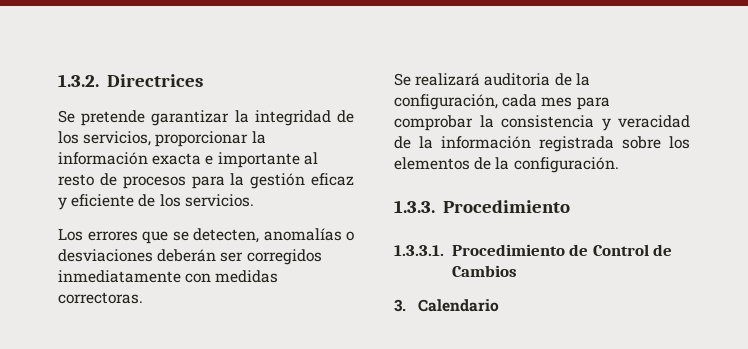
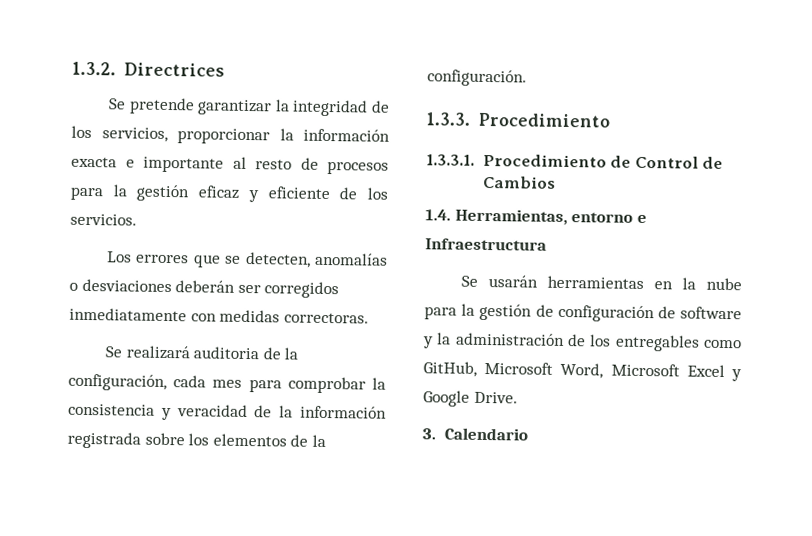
+ 1.4. Herramientas, entorno e Infraestructura
+ Se usarán herramientas en la nube para la gestión de configuración de software y la administración de los entregables como GitHub, Microsoft Word, Microsoft Excel y Google Drive.

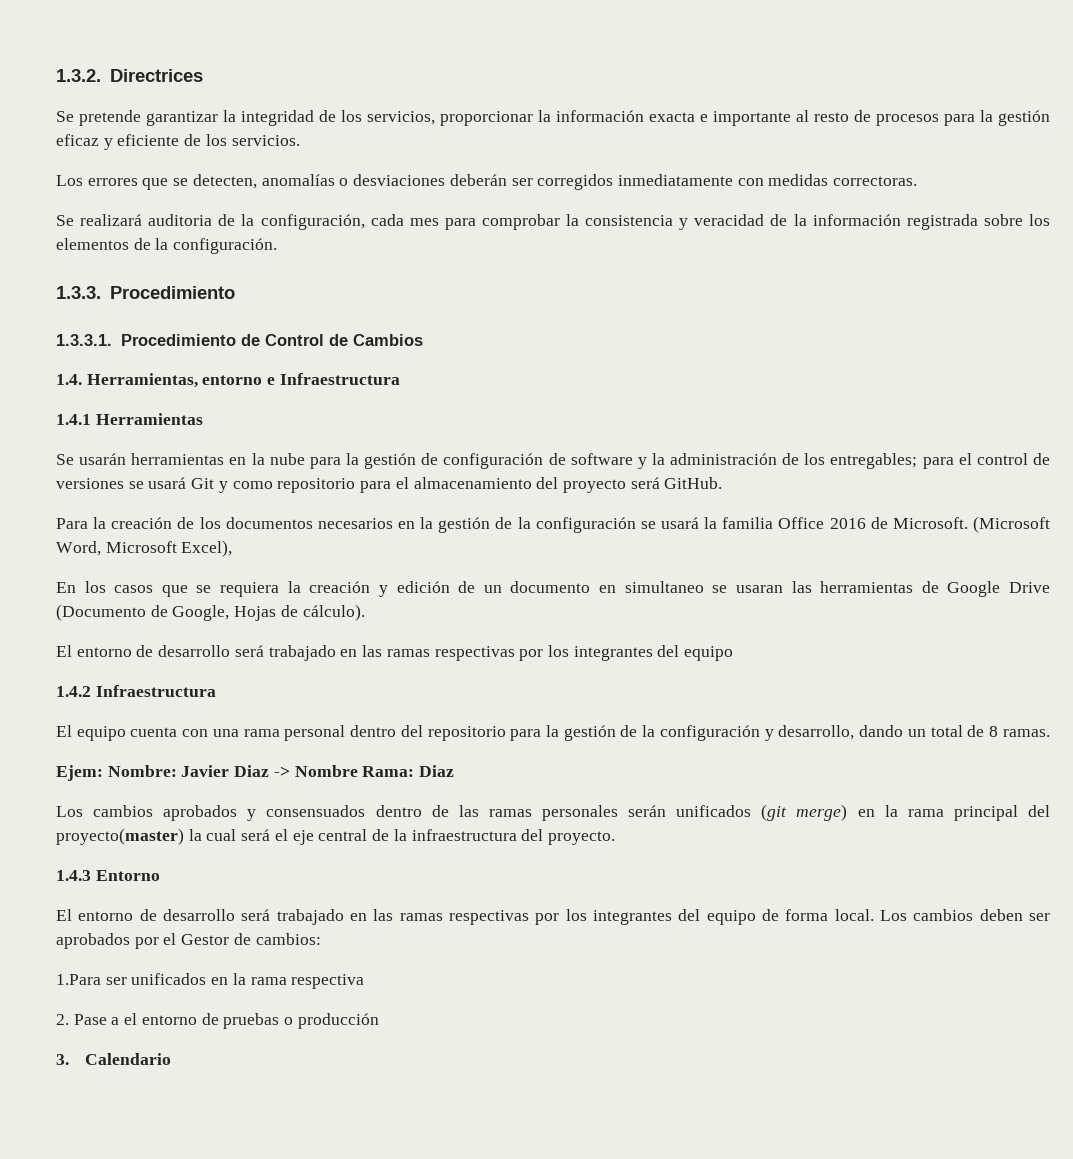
+ 1.4.1 Herramientas
- Se usarán herramientas en la nube para la gestión de configuración de software y la administración de los entregables como GitHub, Microsoft Word, Microsoft Excel y Google Drive.
+ Se usarán herramientas en la nube para la gestión de configuración de software y la administración de los entregables; para el control de versiones se usará Git y como repositorio para el almacenamiento del proyecto será GitHub.
+ Para la creación de los documentos necesarios en la gestión de la configuración se usará la familia Office 2016 de Microsoft. (Microsoft Word, Microsoft Excel),
+ En los casos que se requiera la creación y edición de un documento en simultaneo se usaran las herramientas de Google Drive (Documento de Google, Hojas de cálculo).
+ El entorno de desarrollo será trabajado en las ramas respectivas por los integrantes del equipo
+ 1.4.2 Infraestructura
+ El equipo cuenta con una rama personal dentro del repositorio para la gestión de la configuración y desarrollo, dando un total de 8 ramas.
+ Ejem: Nombre: Javier Diaz -> Nombre Rama: Diaz
+ Los cambios aprobados y consensuados dentro de las ramas personales serán unificados (git merge) en la rama principal del proyecto(master) la cual será el eje central de la infraestructura del proyecto.
+ 1.4.3 Entorno
+ El entorno de desarrollo será trabajado en las ramas respectivas por los integrantes del equipo de forma local. Los cambios deben ser aprobados por el Gestor de cambios:
+ 1.Para ser unificados en la rama respectiva
+ 2. Pase a el entorno de pruebas o producción

